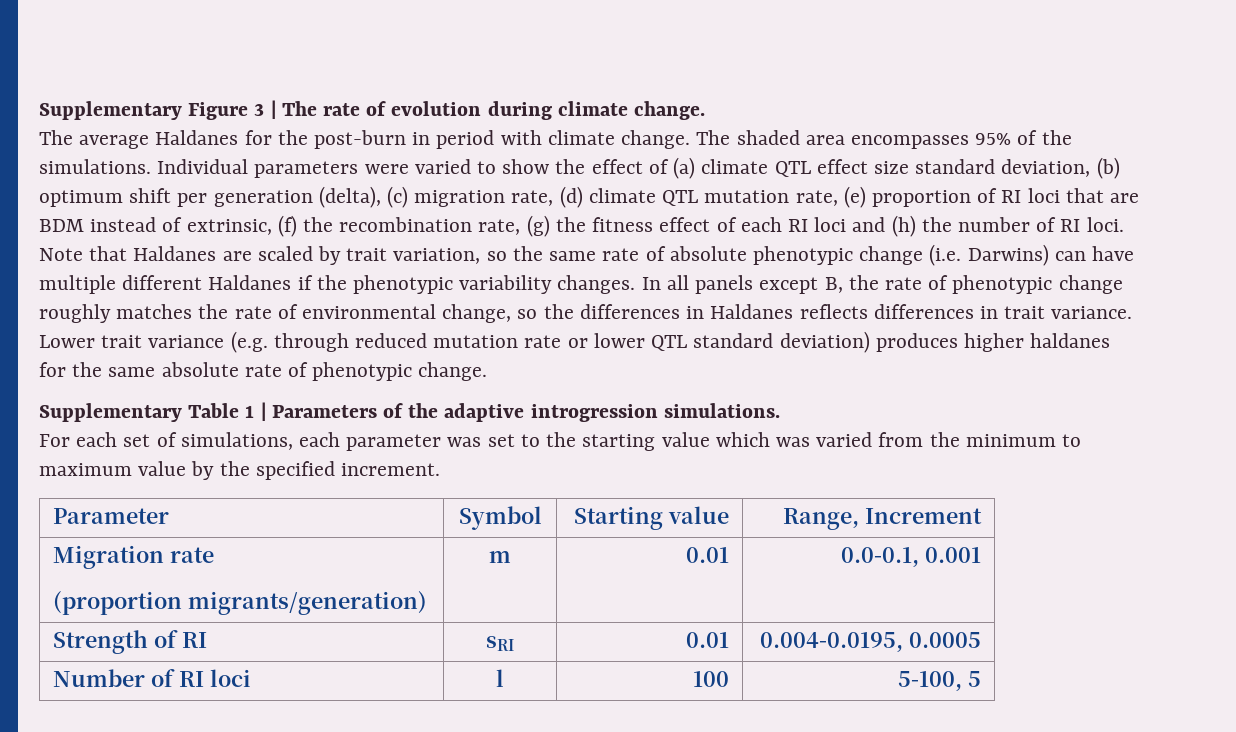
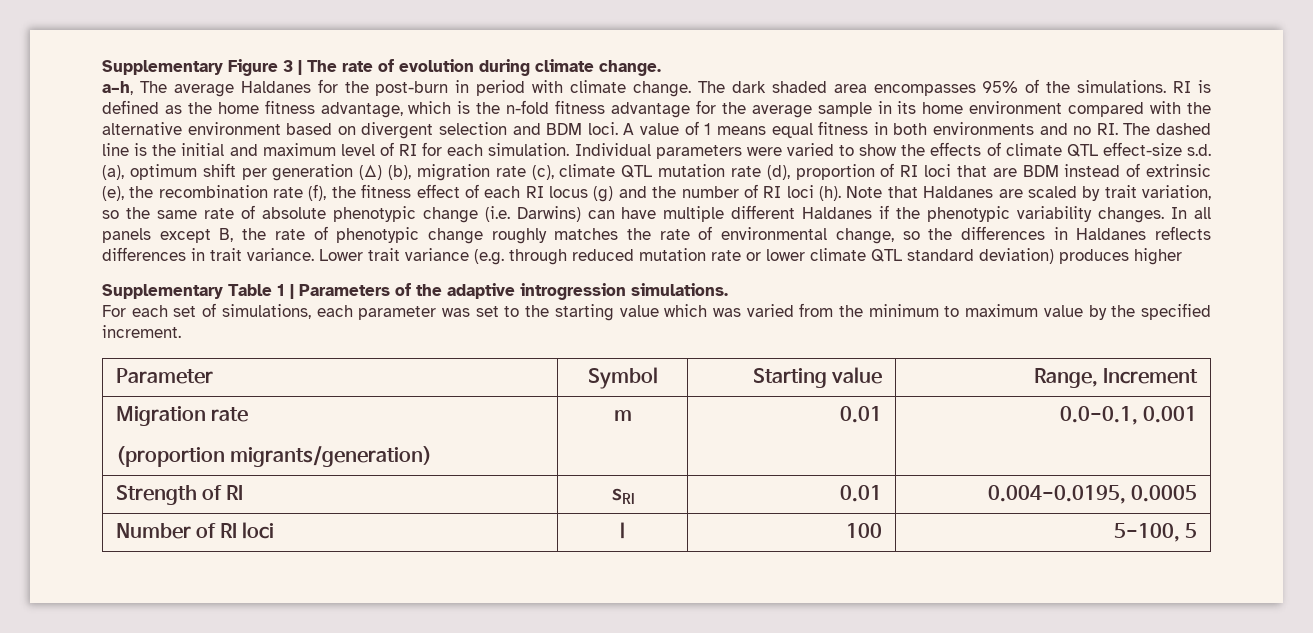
- The average Haldanes for the post-burn in period with climate change.
+ a–h, The average Haldanes for the post-burn in period with climate change.
- The shaded area encompasses 95% of the simulations.
+ The dark shaded area encompasses 95% of the simulations.
+ RI is defined as the home fitness advantage, which is the n-fold fitness advantage for the average sample in its home environment compared with the alternative environment based on divergent selection and BDM loci. A value of 1 means equal fitness in both environments and no RI. The dashed line is the initial and maximum level of RI for each simulation.
- Individual parameters were varied to show the effect of (a) climate QTL effect size standard deviation, (b) optimum shift per generation (delta), (c) migration rate, (d) climate QTL mutation rate, (e) proportion of RI loci that are BDM instead of extrinsic, (f) the recombination rate, (g) the fitness effect of each RI loci and (h) the number of RI loci.
+ Individual parameters were varied to show the effects of climate QTL effect-size s.d. (a), optimum shift per generation (Δ) (b), migration rate (c), climate QTL mutation rate (d), proportion of RI loci that are BDM instead of extrinsic (e), the recombination rate (f), the fitness effect of each RI locus (g) and the number of RI loci (h).
- Lower trait variance (e.g. through reduced mutation rate or lower QTL standard deviation) produces higher haldanes for the same absolute rate of phenotypic change.
+ Lower trait variance (e.g. through reduced mutation rate or lower climate QTL standard deviation) produces higher

